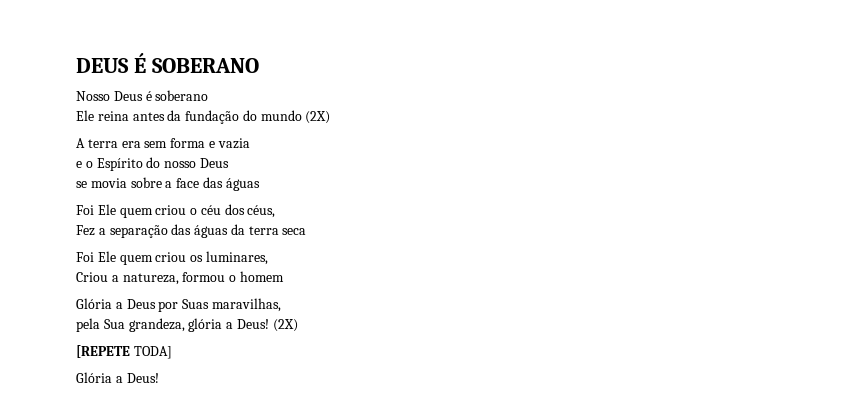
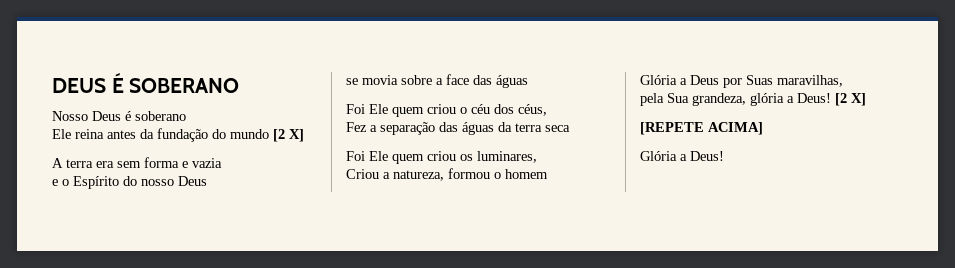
- Ele reina antes da fundação do mundo (2X)
+ Ele reina antes da fundação do mundo [2 X]
- pela Sua grandeza, glória a Deus! (2X)
+ pela Sua grandeza, glória a Deus! [2 X]
- [REPETE TODA]
+ [REPETE ACIMA]

